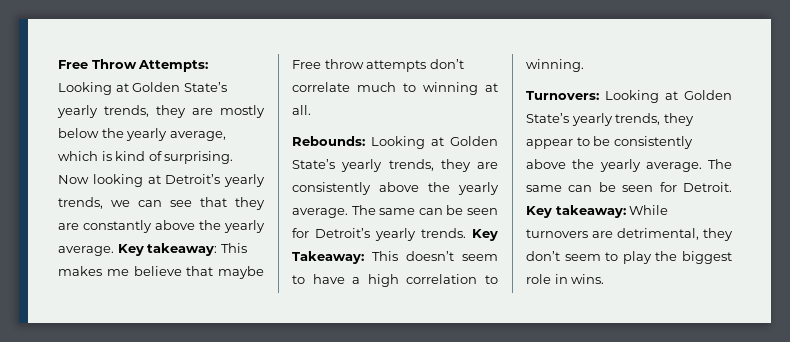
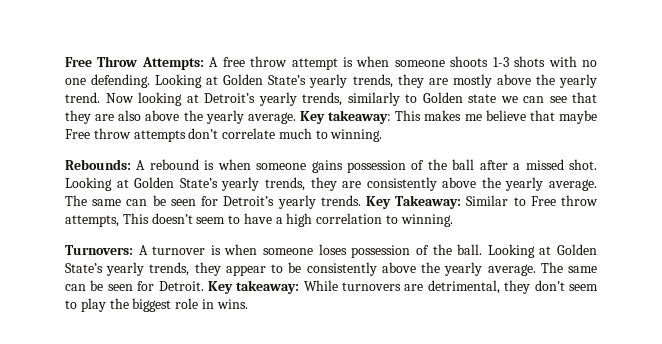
- Free Throw Attempts: Looking at Golden State’s yearly trends, they are mostly below the yearly average, which is kind of surprising.
+ Free Throw Attempts: A free throw attempt is when someone shoots 1-3 shots with no one defending. Looking at Golden State’s yearly trends, they are mostly above the yearly trend.
- Now looking at Detroit’s yearly trends, we can see that they are constantly above the yearly average.
+ Now looking at Detroit’s yearly trends, similarly to Golden state we can see that they are also above the yearly average.
- Key takeaway: This makes me believe that maybe Free throw attempts don’t correlate much to winning at all.
- Rebounds: Looking at Golden State’s yearly trends, they are consistently above the yearly average.
+ Key takeaway: This makes me believe that maybe Free throw attempts don’t correlate much to winning.
+ Rebounds: A rebound is when someone gains possession of the ball after a missed shot. Looking at Golden State’s yearly trends, they are consistently above the yearly average.
- Key Takeaway: This doesn’t seem to have a high correlation to winning.
+ Key Takeaway: Similar to Free throw attempts, This doesn’t seem to have a high correlation to winning.
- Turnovers: Looking at Golden State’s yearly trends, they appear to be consistently above the yearly average.
+ Turnovers: A turnover is when someone loses possession of the ball. Looking at Golden State’s yearly trends, they appear to be consistently above the yearly average.

